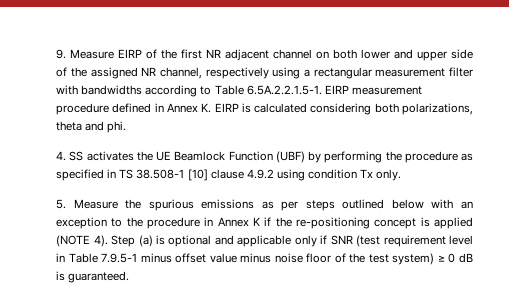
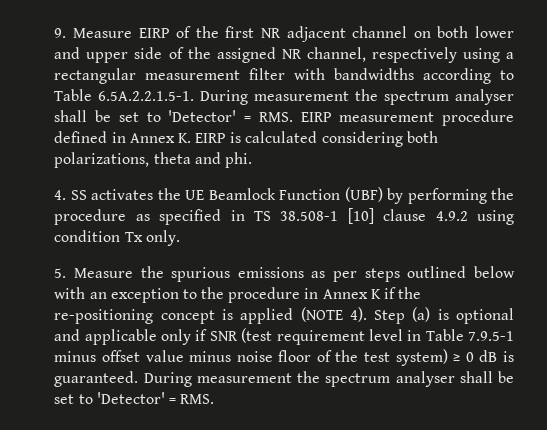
- 9. Measure EIRP of the first NR adjacent channel on both lower and upper side of the assigned NR channel, respectively using a rectangular measurement filter with bandwidths according to Table 6.5A.2.2.1.5-1. EIRP measurement procedure defined in Annex K. EIRP is calculated considering both polarizations, theta and phi.
+ 9. Measure EIRP of the first NR adjacent channel on both lower and upper side of the assigned NR channel, respectively using a rectangular measurement filter with bandwidths according to Table 6.5A.2.2.1.5-1. During measurement the spectrum analyser shall be set to 'Detector' = RMS. EIRP measurement procedure defined in Annex K. EIRP is calculated considering both polarizations, theta and phi.
- Step (a) is optional and applicable only if SNR (test requirement level in Table 7.9.5-1 minus offset value minus noise floor of the test system) ≥ 0 dB is guaranteed.
+ Step (a) is optional and applicable only if SNR (test requirement level in Table 7.9.5-1 minus offset value minus noise floor of the test system) ≥ 0 dB is guaranteed. During measurement the spectrum analyser shall be set to 'Detector' = RMS.

